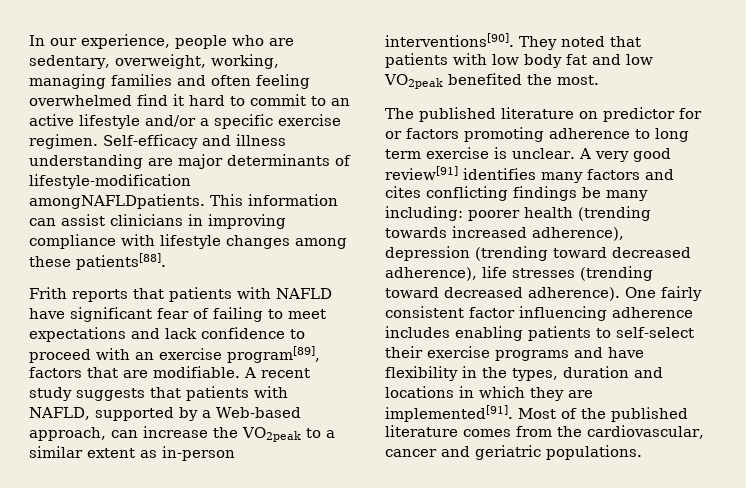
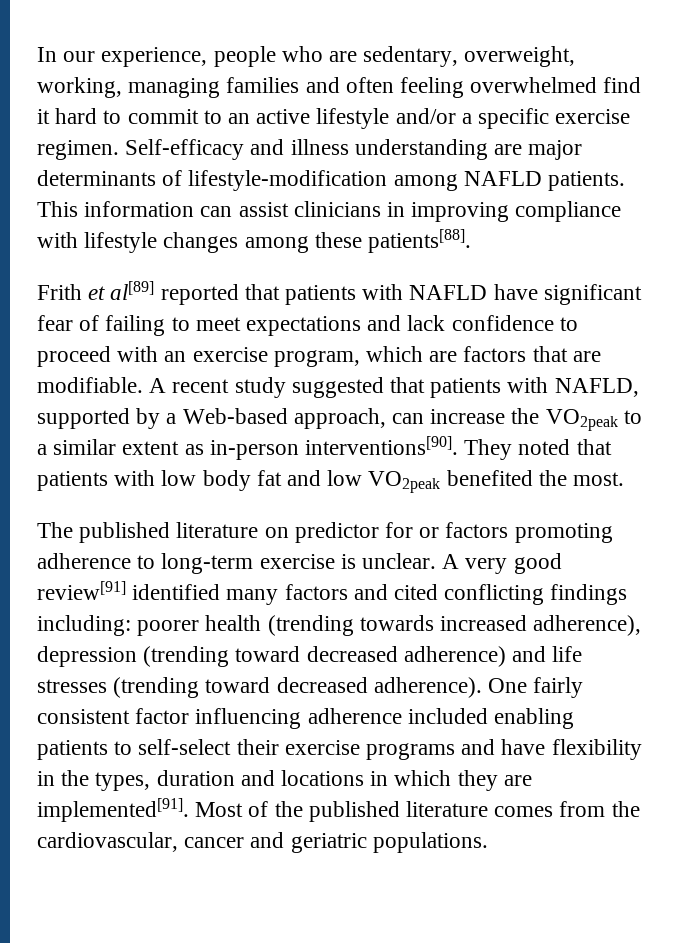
- Self-efficacy and illness understanding are major determinants of lifestyle-modification amongNAFLDpatients.
+ Self-efficacy and illness understanding are major determinants of lifestyle-modification among NAFLD patients.
- Frith reports that patients with NAFLD have significant fear of failing to meet expectations and lack confidence to proceed with an exercise program[89], factors that are modifiable.
+ Frith et al[89] reported that patients with NAFLD have significant fear of failing to meet expectations and lack confidence to proceed with an exercise program, which are factors that are modifiable.
- A recent study suggests that patients with NAFLD, supported by a Web-based approach, can increase the VO2peak to a similar extent as in-person interventions[90].
+ A recent study suggested that patients with NAFLD, supported by a Web-based approach, can increase the VO2peak to a similar extent as in-person interventions[90].
- The published literature on predictor for or factors promoting adherence to long term exercise is unclear.
+ The published literature on predictor for or factors promoting adherence to long-term exercise is unclear.
- A very good review[91] identifies many factors and cites conflicting findings be many including: poorer health (trending towards increased adherence), depression (trending toward decreased adherence), life stresses (trending toward decreased adherence).
+ A very good review[91] identified many factors and cited conflicting findings including: poorer health (trending towards increased adherence), depression (trending toward decreased adherence) and life stresses (trending toward decreased adherence).
- One fairly consistent factor influencing adherence includes enabling patients to self-select their exercise programs and have flexibility in the types, duration and locations in which they are implemented[91].
+ One fairly consistent factor influencing adherence included enabling patients to self-select their exercise programs and have flexibility in the types, duration and locations in which they are implemented[91].

